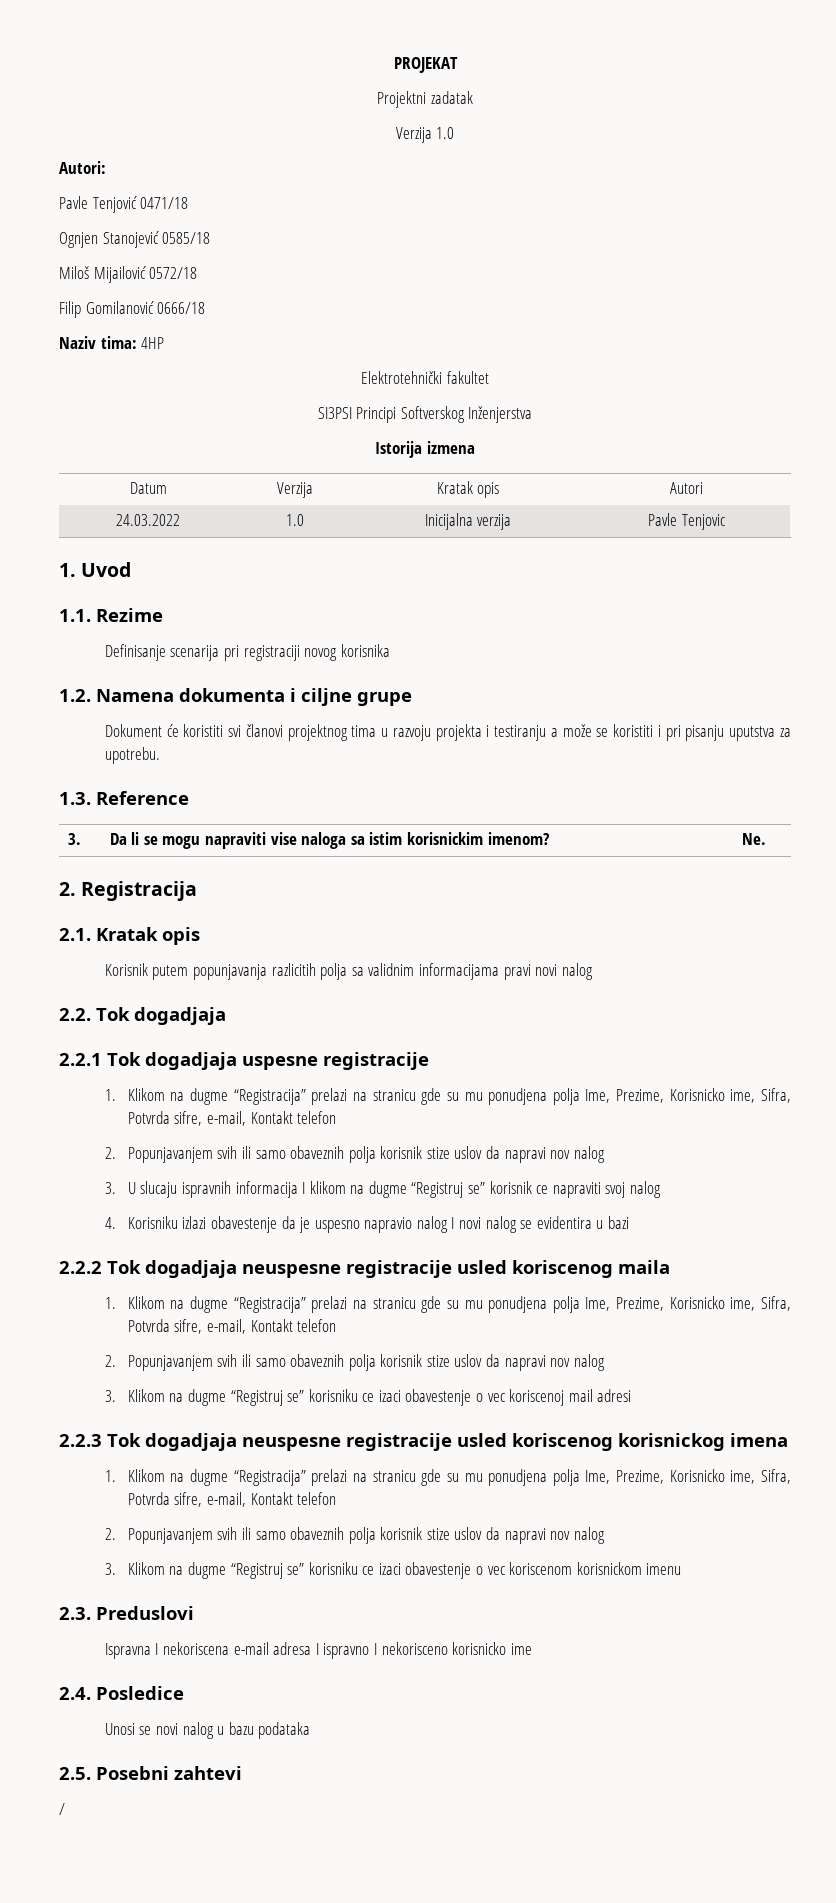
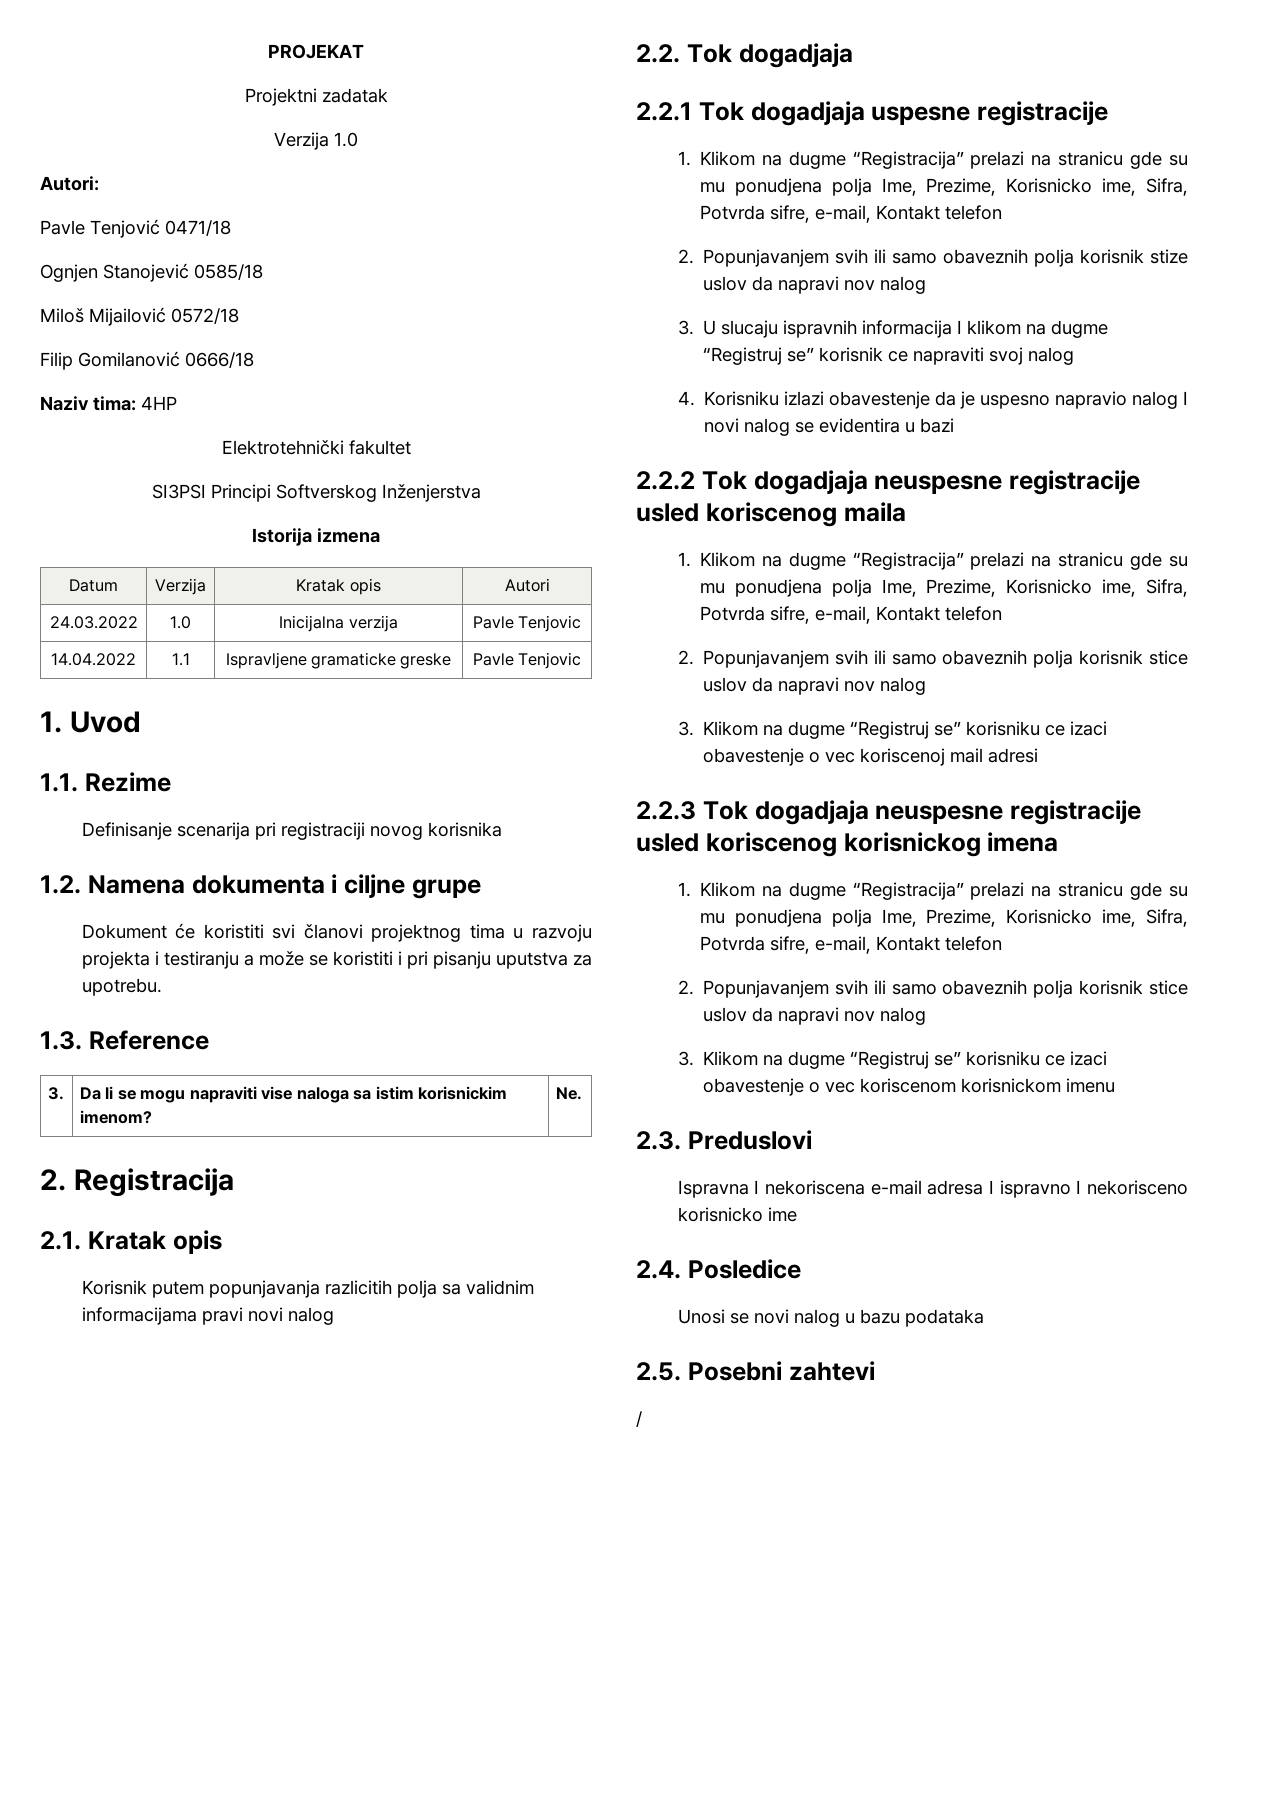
+ 14.04.2022 | 1.1 | Ispravljene gramaticke greske | Pavle Tenjovic
  2.2.2 Tok dogadjaja neuspesne registracije usled koriscenog maila
  1. Klikom na dugme “Registracija” prelazi na stranicu gde su mu ponudjena polja Ime, Prezime, Korisnicko ime, Sifra, Potvrda sifre, e-mail, Kontakt telefon
- 2. Popunjavanjem svih ili samo obaveznih polja korisnik stize uslov da napravi nov nalog
+ 2. Popunjavanjem svih ili samo obaveznih polja korisnik stice uslov da napravi nov nalog
  2.2.3 Tok dogadjaja neuspesne registracije usled koriscenog korisnickog imena
  1. Klikom na dugme “Registracija” prelazi na stranicu gde su mu ponudjena polja Ime, Prezime, Korisnicko ime, Sifra, Potvrda sifre, e-mail, Kontakt telefon
- 2. Popunjavanjem svih ili samo obaveznih polja korisnik stize uslov da napravi nov nalog
+ 2. Popunjavanjem svih ili samo obaveznih polja korisnik stice uslov da napravi nov nalog

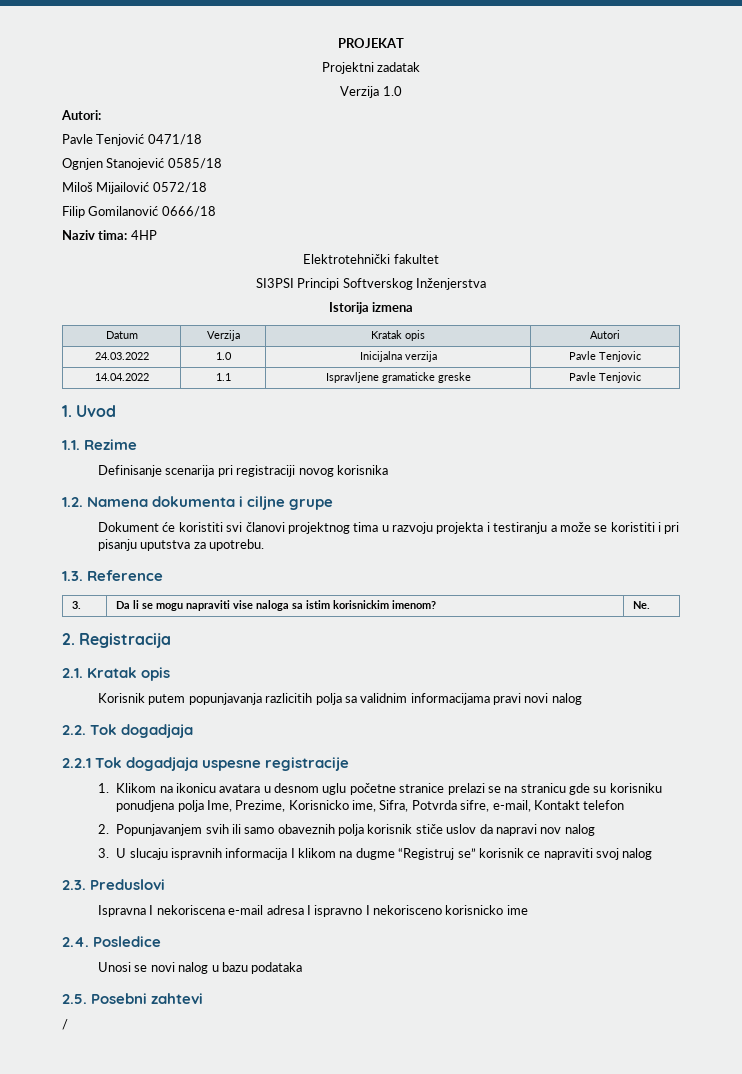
  2.2.1 Tok dogadjaja uspesne registracije
- 1. Klikom na dugme “Registracija” prelazi na stranicu gde su mu ponudjena polja Ime, Prezime, Korisnicko ime, Sifra, Potvrda sifre, e-mail, Kontakt telefon
+ 1. Klikom na ikonicu avatara u desnom uglu početne stranice prelazi se na stranicu gde su korisniku ponudjena polja Ime, Prezime, Korisnicko ime, Sifra, Potvrda sifre, e-mail, Kontakt telefon
- 2. Popunjavanjem svih ili samo obaveznih polja korisnik stize uslov da napravi nov nalog
+ 2. Popunjavanjem svih ili samo obaveznih polja korisnik stiče uslov da napravi nov nalog
- 4. Korisniku izlazi obavestenje da je uspesno napravio nalog I novi nalog se evidentira u bazi
- 2.2.2 Tok dogadjaja neuspesne registracije usled koriscenog maila
- 1. Klikom na dugme “Registracija” prelazi na stranicu gde su mu ponudjena polja Ime, Prezime, Korisnicko ime, Sifra, Potvrda sifre, e-mail, Kontakt telefon
- 2. Popunjavanjem svih ili samo obaveznih polja korisnik stice uslov da napravi nov nalog
- 3. Klikom na dugme “Registruj se” korisniku ce izaci obavestenje o vec koriscenoj mail adresi
- 2.2.3 Tok dogadjaja neuspesne registracije usled koriscenog korisnickog imena
- 1. Klikom na dugme “Registracija” prelazi na stranicu gde su mu ponudjena polja Ime, Prezime, Korisnicko ime, Sifra, Potvrda sifre, e-mail, Kontakt telefon
- 2. Popunjavanjem svih ili samo obaveznih polja korisnik stice uslov da napravi nov nalog
- 3. Klikom na dugme “Registruj se” korisniku ce izaci obavestenje o vec koriscenom korisnickom imenu

